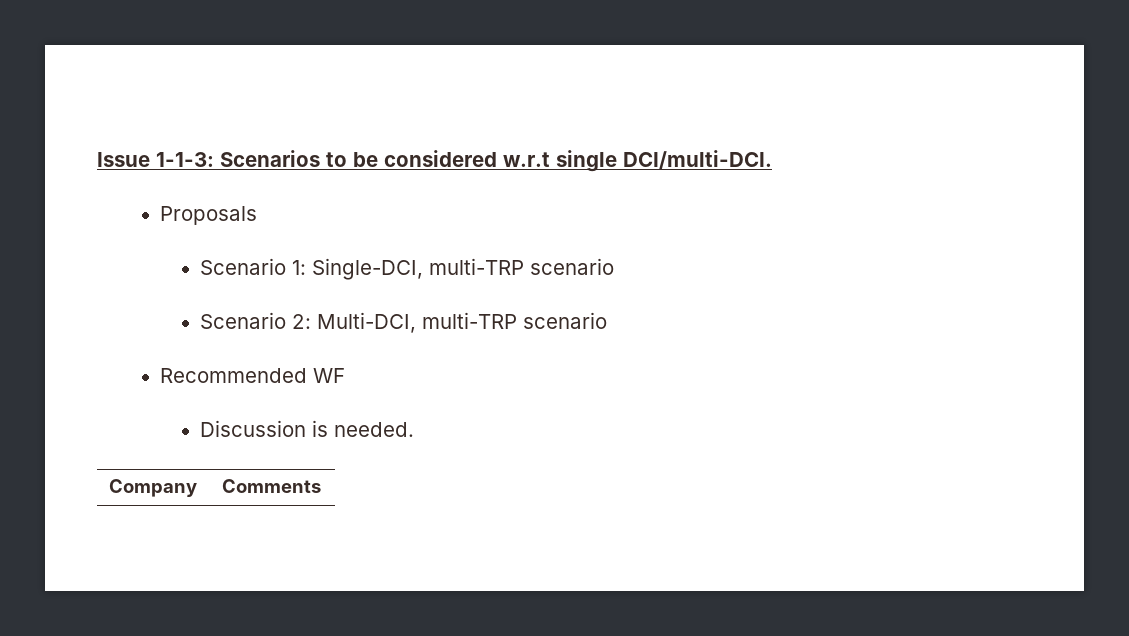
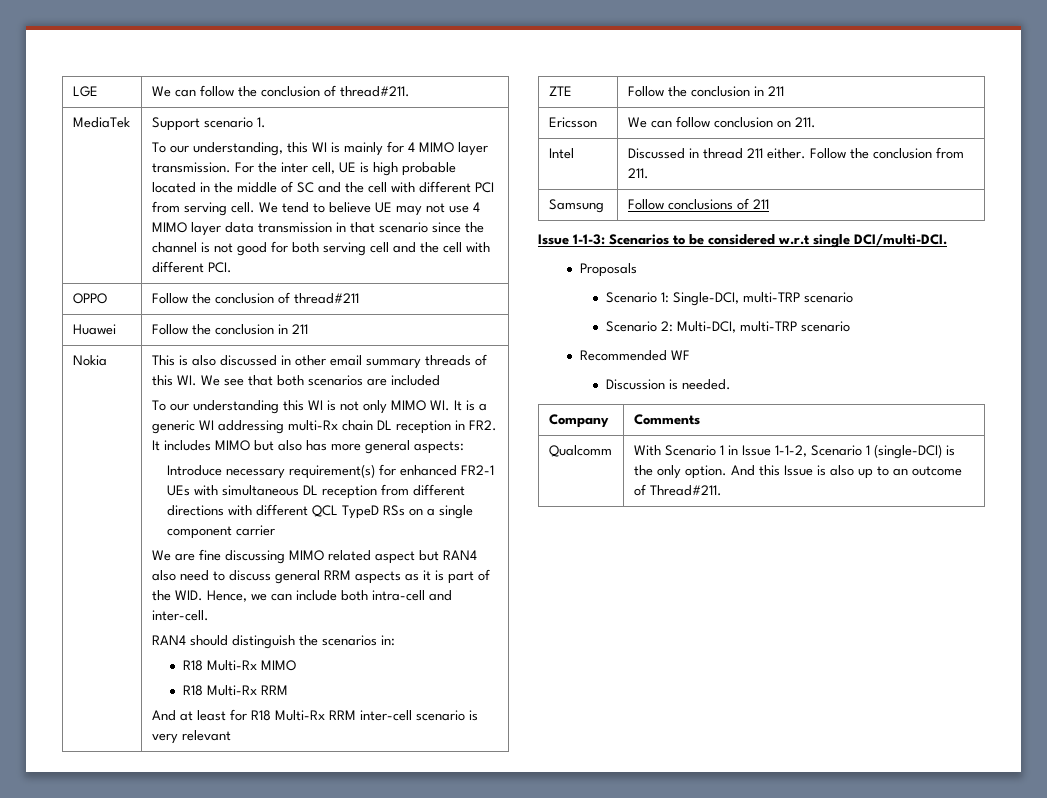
+ LGE | We can follow the conclusion of thread#211.
+ MediaTek | Support scenario 1.
+ To our understanding, this WI is mainly for 4 MIMO layer transmission. For the inter cell, UE is high probable located in the middle of SC and the cell with different PCI from serving cell. We tend to believe UE may not use 4 MIMO layer data transmission in that scenario since the channel is not good for both serving cell and the cell with different PCI.
+ OPPO | Follow the conclusion of thread#211
+ Huawei | Follow the conclusion in 211
+ Nokia | This is also discussed in other email summary threads of this WI. We see that both scenarios are included
+ To our understanding this WI is not only MIMO WI. It is a generic WI addressing multi-Rx chain DL reception in FR2. It includes MIMO but also has more general aspects:
+ Introduce necessary requirement(s) for enhanced FR2-1 UEs with simultaneous DL reception from different directions with different QCL TypeD RSs on a single component carrier
+ We are fine discussing MIMO related aspect but RAN4 also need to discuss general RRM aspects as it is part of the WID. Hence, we can include both intra-cell and inter-cell.
+ RAN4 should distinguish the scenarios in:
+ R18 Multi-Rx MIMO
+ R18 Multi-Rx RRM
+ And at least for R18 Multi-Rx RRM inter-cell scenario is very relevant
+ ZTE | Follow the conclusion in 211
+ Ericsson | We can follow conclusion on 211.
+ Intel | Discussed in thread 211 either. Follow the conclusion from 211.
+ Samsung | Follow conclusions of 211
+ Qualcomm | With Scenario 1 in Issue 1-1-2, Scenario 1 (single-DCI) is the only option. And this Issue is also up to an outcome of Thread#211.

